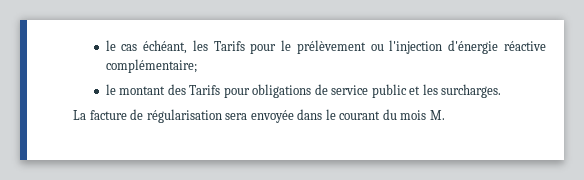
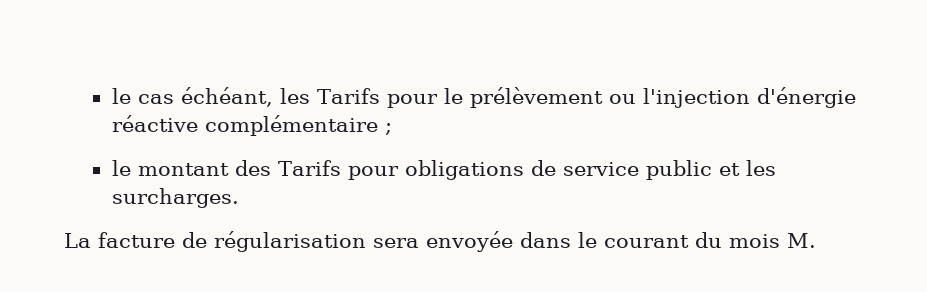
- le cas échéant, les Tarifs pour le prélèvement ou l'injection d'énergie réactive complémentaire;
+ le cas échéant, les Tarifs pour le prélèvement ou l'injection d'énergie réactive complémentaire ;

